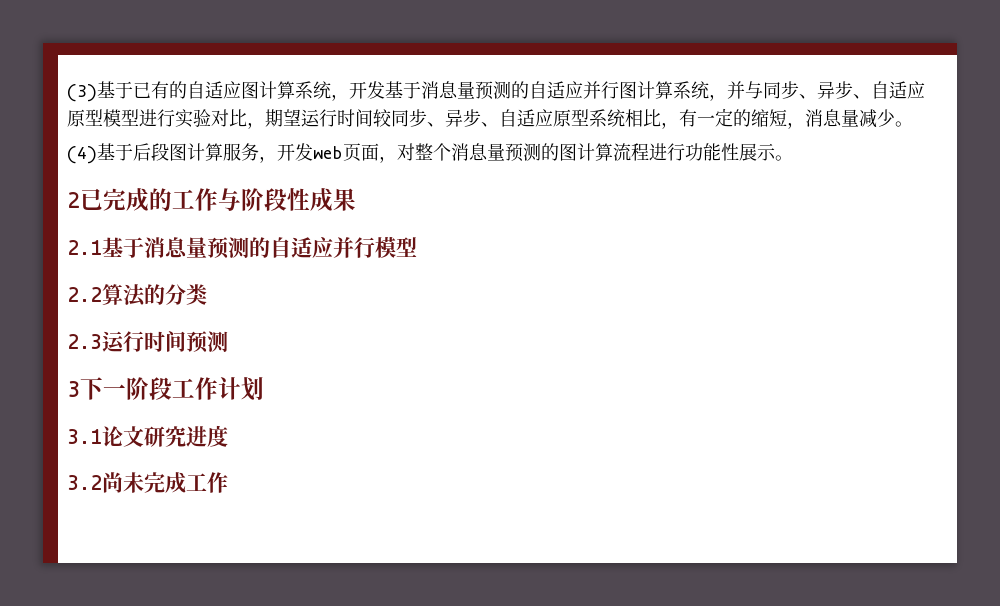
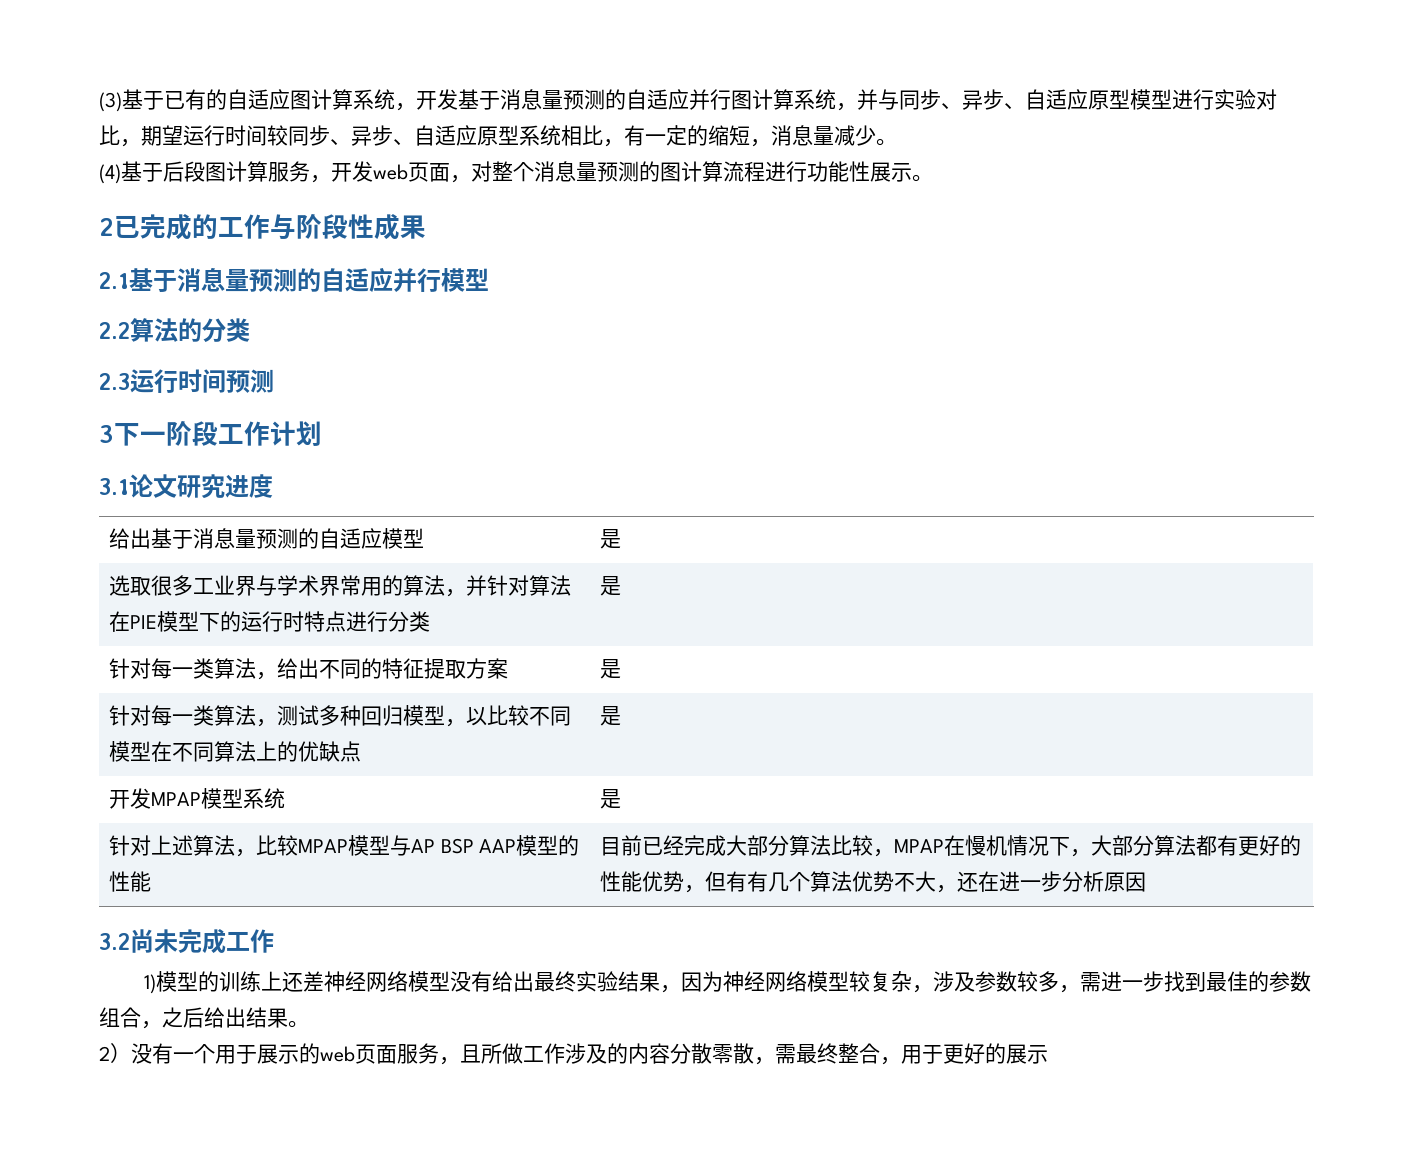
+ 给出基于消息量预测的自适应模型 | 是
+ 选取很多工业界与学术界常用的算法，并针对算法在PIE模型下的运行时特点进行分类 | 是
+ 针对每一类算法，给出不同的特征提取方案 | 是
+ 针对每一类算法，测试多种回归模型，以比较不同模型在不同算法上的优缺点 | 是
+ 开发MPAP模型系统 | 是
+ 针对上述算法，比较MPAP模型与AP BSP AAP模型的性能 | 目前已经完成大部分算法比较，MPAP在慢机情况下，大部分算法都有更好的性能优势，但有有几个算法优势不大，还在进一步分析原因
  3.2尚未完成工作
+ 1)模型的训练上还差神经网络模型没有给出最终实验结果，因为神经网络模型较复杂，涉及参数较多，需进一步找到最佳的参数组合，之后给出结果。
+ 2）没有一个用于展示的web页面服务，且所做工作涉及的内容分散零散，需最终整合，用于更好的展示

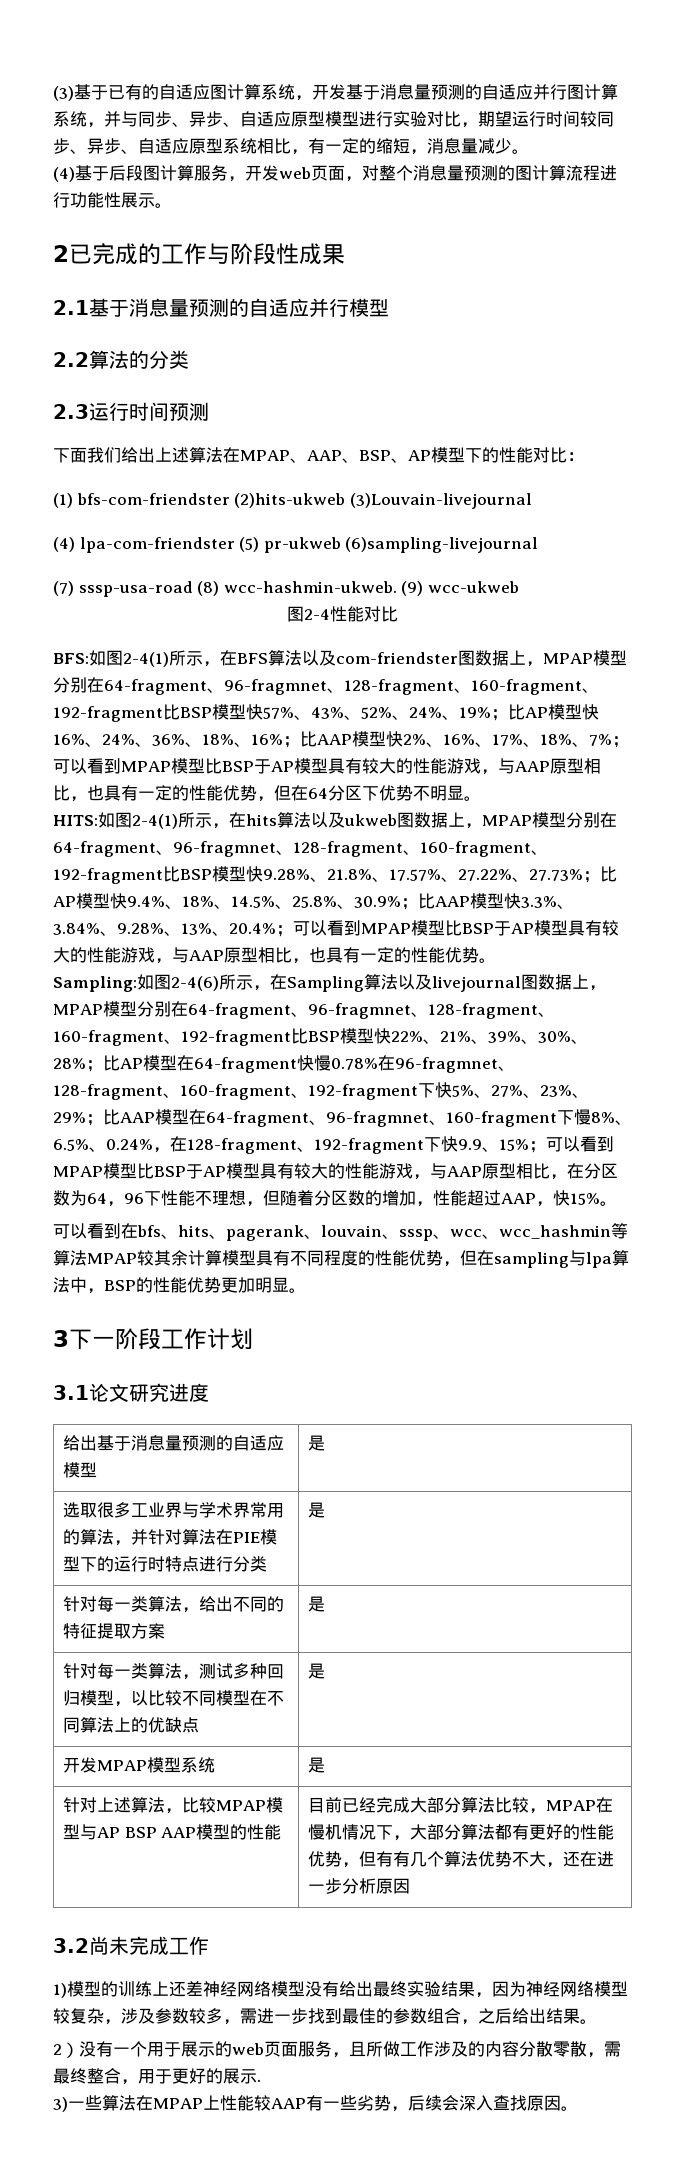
+ 下面我们给出上述算法在MPAP、AAP、BSP、AP模型下的性能对比：
+ (1) bfs-com-friendster (2)hits-ukweb (3)Louvain-livejournal
+ (4) lpa-com-friendster (5) pr-ukweb (6)sampling-livejournal
+ (7) sssp-usa-road (8) wcc-hashmin-ukweb. (9) wcc-ukweb
+ 图2-4性能对比
+ BFS:如图2-4(1)所示，在BFS算法以及com-friendster图数据上，MPAP模型分别在64-fragment、96-fragmnet、128-fragment、160-fragment、192-fragment比BSP模型快57%、43%、52%、24%、19%；比AP模型快16%、24%、36%、18%、16%；比AAP模型快2%、16%、17%、18%、7%；可以看到MPAP模型比BSP于AP模型具有较大的性能游戏，与AAP原型相比，也具有一定的性能优势，但在64分区下优势不明显。
+ HITS:如图2-4(1)所示，在hits算法以及ukweb图数据上，MPAP模型分别在64-fragment、96-fragmnet、128-fragment、160-fragment、192-fragment比BSP模型快9.28%、21.8%、17.57%、27.22%、27.73%；比AP模型快9.4%、18%、14.5%、25.8%、30.9%；比AAP模型快3.3%、3.84%、9.28%、13%、20.4%；可以看到MPAP模型比BSP于AP模型具有较大的性能游戏，与AAP原型相比，也具有一定的性能优势。
+ Sampling:如图2-4(6)所示，在Sampling算法以及livejournal图数据上，MPAP模型分别在64-fragment、96-fragmnet、128-fragment、160-fragment、192-fragment比BSP模型快22%、21%、39%、30%、28%；比AP模型在64-fragment快慢0.78%在96-fragmnet、128-fragment、160-fragment、192-fragment下快5%、27%、23%、29%；比AAP模型在64-fragment、96-fragmnet、160-fragment下慢8%、6.5%、0.24%，在128-fragment、192-fragment下快9.9、15%；可以看到MPAP模型比BSP于AP模型具有较大的性能游戏，与AAP原型相比，在分区数为64，96下性能不理想，但随着分区数的增加，性能超过AAP，快15%。
+ 可以看到在bfs、hits、pagerank、louvain、sssp、wcc、wcc_hashmin等算法MPAP较其余计算模型具有不同程度的性能优势，但在sampling与lpa算法中，BSP的性能优势更加明显。
- 2）没有一个用于展示的web页面服务，且所做工作涉及的内容分散零散，需最终整合，用于更好的展示
+ 2）没有一个用于展示的web页面服务，且所做工作涉及的内容分散零散，需最终整合，用于更好的展示.
+ 3)一些算法在MPAP上性能较AAP有一些劣势，后续会深入查找原因。

